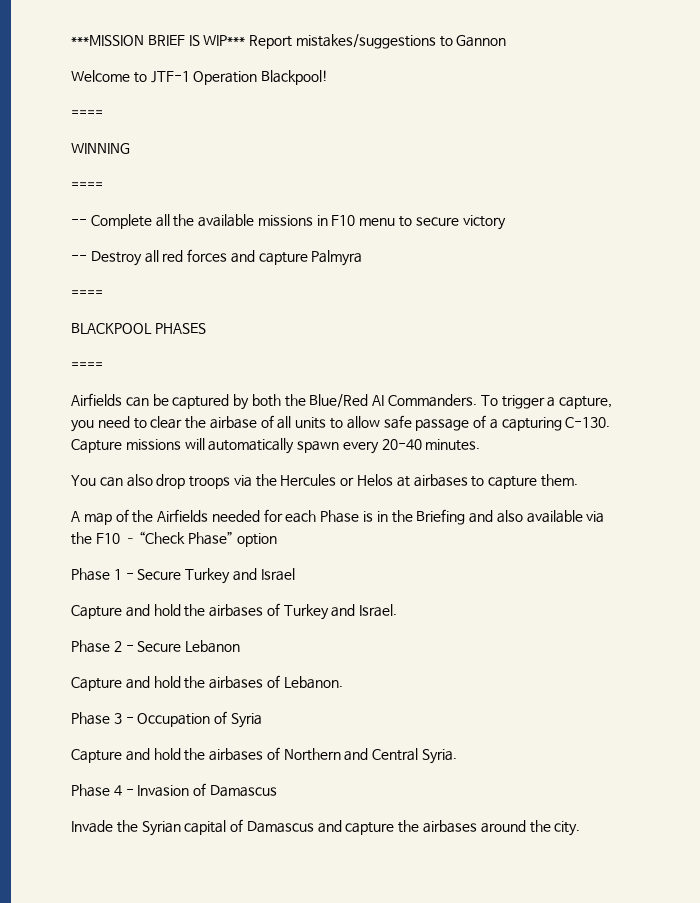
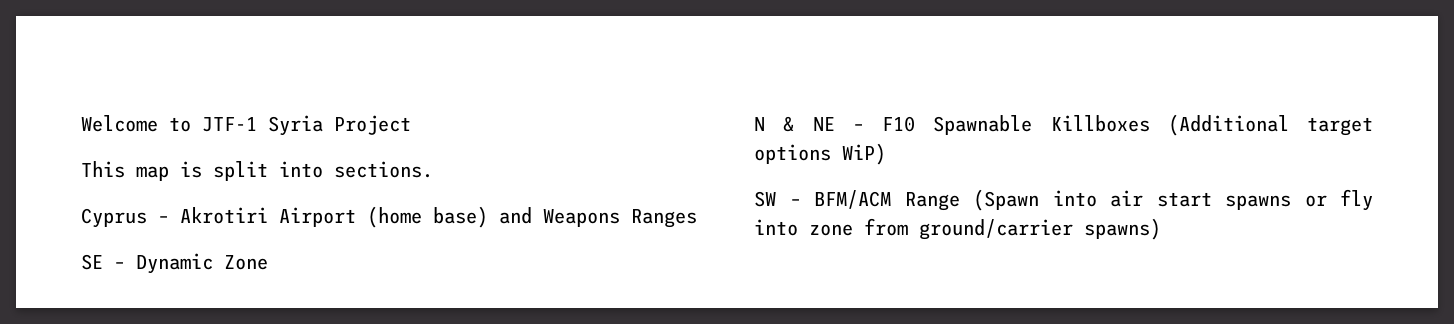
- ***MISSION BRIEF IS WIP*** Report mistakes/suggestions to Gannon
- Welcome to JTF-1 Operation Blackpool!
- ====
- WINNING
- ====
- -- Complete all the available missions in F10 menu to secure victory
- -- Destroy all red forces and capture Palmyra
- ====
- BLACKPOOL PHASES
- ====
- Airfields can be captured by both the Blue/Red AI Commanders. To trigger a capture, you need to clear the airbase of all units to allow safe passage of a capturing C-130. Capture missions will automatically spawn every 20-40 minutes.
- You can also drop troops via the Hercules or Helos at airbases to capture them.
- A map of the Airfields needed for each Phase is in the Briefing and also available via the F10 – “Check Phase” option
- Phase 1 - Secure Turkey and Israel
- Capture and hold the airbases of Turkey and Israel.
- Phase 2 - Secure Lebanon
- Capture and hold the airbases of Lebanon.
- Phase 3 - Occupation of Syria
- Capture and hold the airbases of Northern and Central Syria.
- Phase 4 - Invasion of Damascus
- Invade the Syrian capital of Damascus and capture the airbases around the city.
+ Welcome to JTF-1 Syria Project
+ This map is split into sections.
+ Cyprus – Akrotiri Airport (home base) and Weapons Ranges
+ SE – Dynamic Zone
+ N & NE – F10 Spawnable Killboxes (Additional target options WiP)
+ SW – BFM/ACM Range (Spawn into air start spawns or fly into zone from ground/carrier spawns)

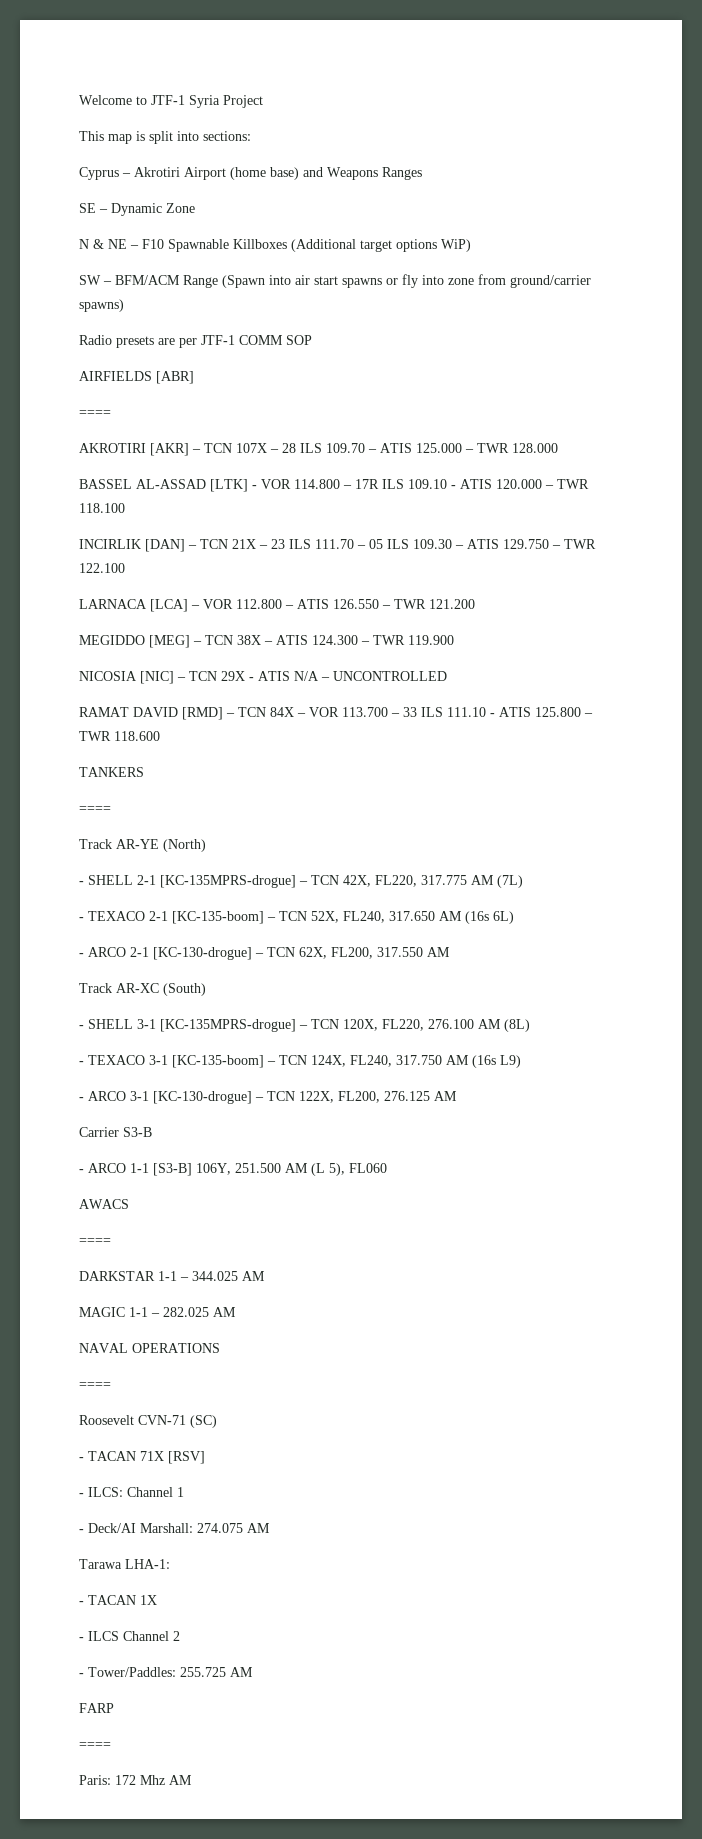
- This map is split into sections.
+ This map is split into sections:
+ Radio presets are per JTF-1 COMM SOP
+ AIRFIELDS [ABR]
+ ====
+ AKROTIRI [AKR] – TCN 107X – 28 ILS 109.70 – ATIS 125.000 – TWR 128.000
+ BASSEL AL-ASSAD [LTK] - VOR 114.800 – 17R ILS 109.10 - ATIS 120.000 – TWR 118.100
+ INCIRLIK [DAN] – TCN 21X – 23 ILS 111.70 – 05 ILS 109.30 – ATIS 129.750 – TWR 122.100
+ LARNACA [LCA] – VOR 112.800 – ATIS 126.550 – TWR 121.200
+ MEGIDDO [MEG] – TCN 38X – ATIS 124.300 – TWR 119.900
+ NICOSIA [NIC] – TCN 29X - ATIS N/A – UNCONTROLLED
+ RAMAT DAVID [RMD] – TCN 84X – VOR 113.700 – 33 ILS 111.10 - ATIS 125.800 – TWR 118.600
+ TANKERS
+ ====
+ Track AR-YE (North)
+ - SHELL 2-1 [KC-135MPRS-drogue] – TCN 42X, FL220, 317.775 AM (7L)
+ - TEXACO 2-1 [KC-135-boom] – TCN 52X, FL240, 317.650 AM (16s 6L)
+ - ARCO 2-1 [KC-130-drogue] – TCN 62X, FL200, 317.550 AM
+ Track AR-XC (South)
+ - SHELL 3-1 [KC-135MPRS-drogue] – TCN 120X, FL220, 276.100 AM (8L)
+ - TEXACO 3-1 [KC-135-boom] – TCN 124X, FL240, 317.750 AM (16s L9)
+ - ARCO 3-1 [KC-130-drogue] – TCN 122X, FL200, 276.125 AM
+ Carrier S3-B
+ - ARCO 1-1 [S3-B] 106Y, 251.500 AM (L 5), FL060
+ AWACS
+ ====
+ DARKSTAR 1-1 – 344.025 AM
+ MAGIC 1-1 – 282.025 AM
+ NAVAL OPERATIONS
+ ====
+ Roosevelt CVN-71 (SC)
+ - TACAN 71X [RSV]
+ - ILCS: Channel 1
+ - Deck/AI Marshall: 274.075 AM
+ Tarawa LHA-1:
+ - TACAN 1X
+ - ILCS Channel 2
+ - Tower/Paddles: 255.725 AM
+ FARP
+ ====
+ Paris: 172 Mhz AM

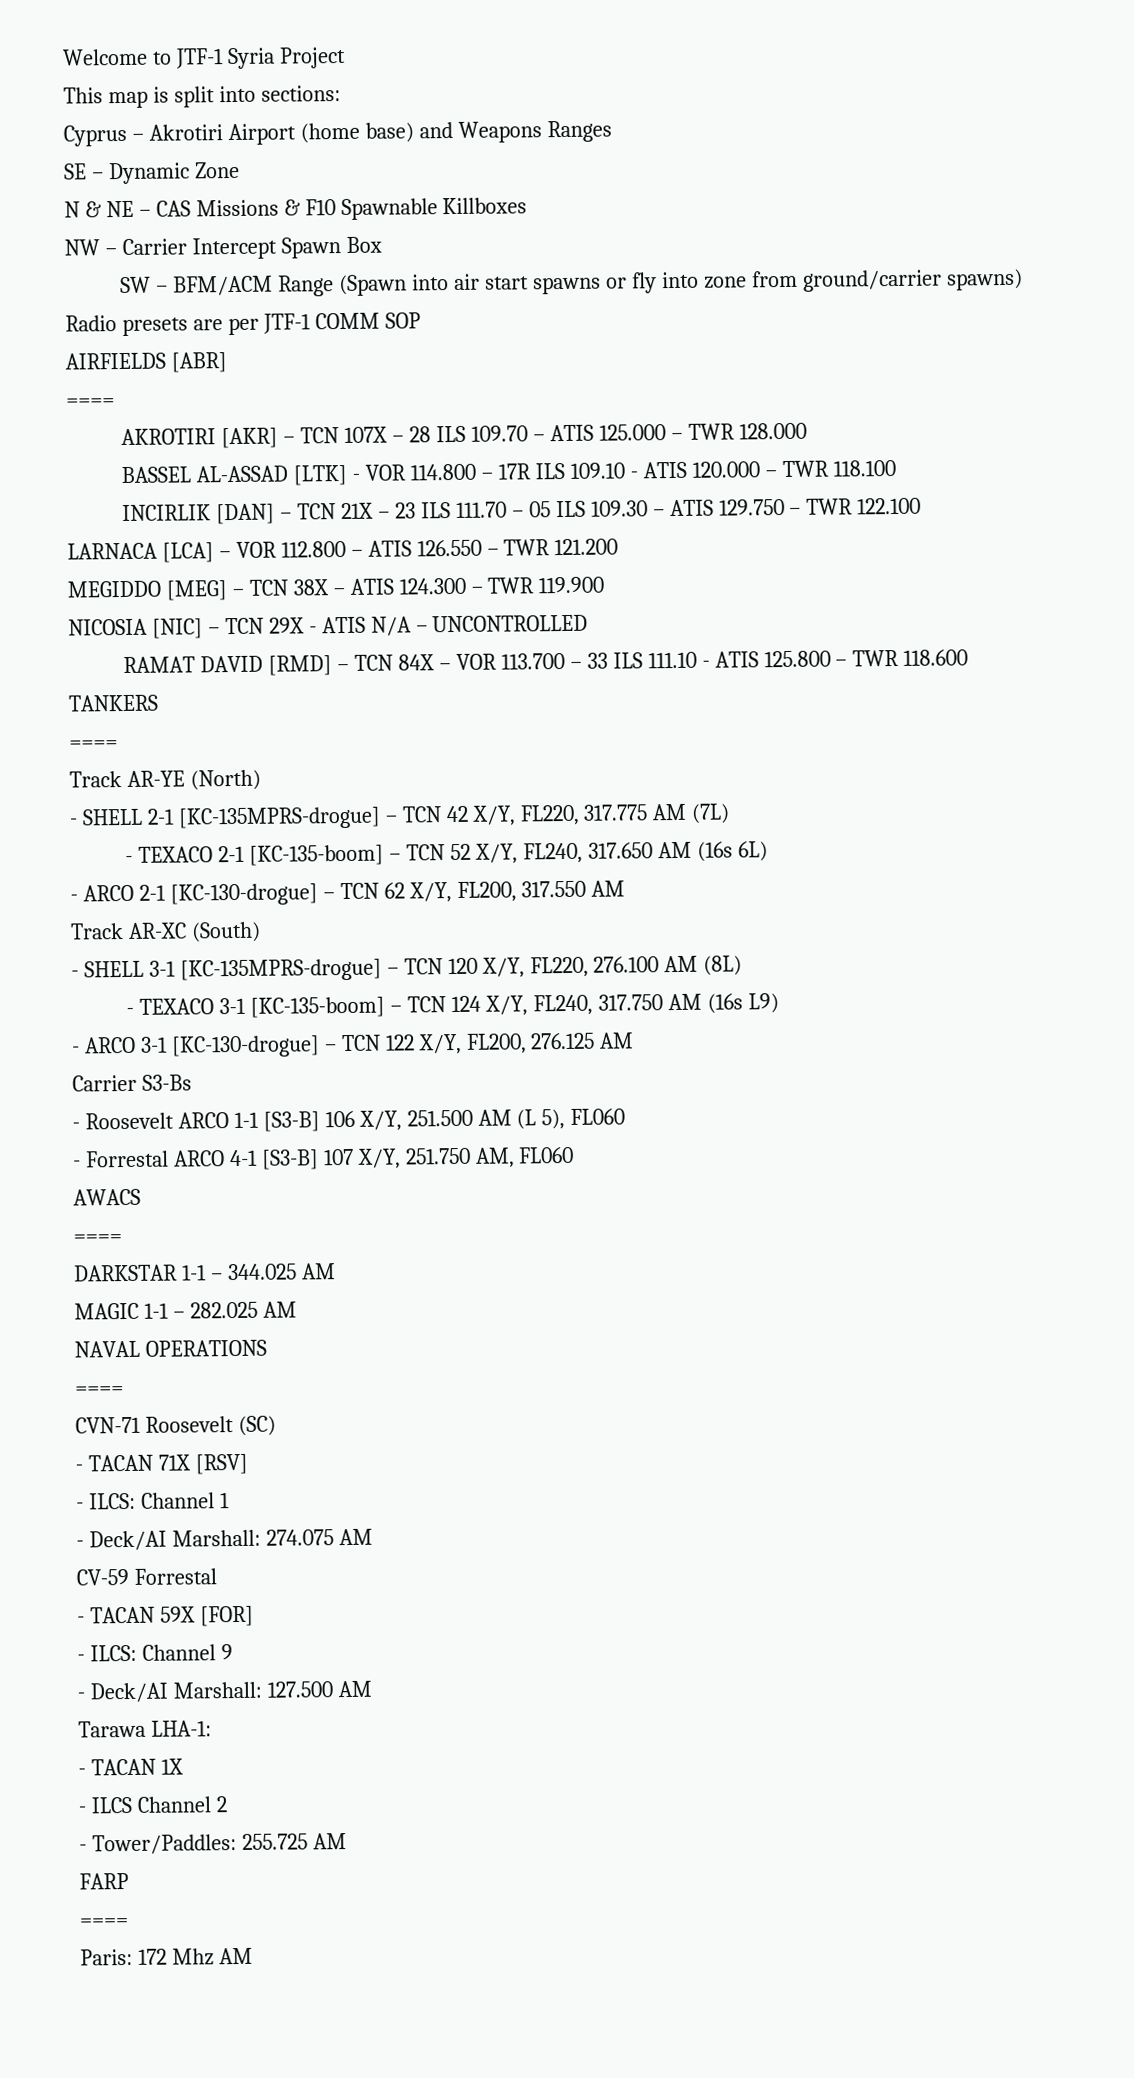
- N & NE – F10 Spawnable Killboxes (Additional target options WiP)
+ N & NE – CAS Missions & F10 Spawnable Killboxes
+ NW – Carrier Intercept Spawn Box
- - SHELL 2-1 [KC-135MPRS-drogue] – TCN 42X, FL220, 317.775 AM (7L)
+ - SHELL 2-1 [KC-135MPRS-drogue] – TCN 42 X/Y, FL220, 317.775 AM (7L)
- - TEXACO 2-1 [KC-135-boom] – TCN 52X, FL240, 317.650 AM (16s 6L)
+ - TEXACO 2-1 [KC-135-boom] – TCN 52 X/Y, FL240, 317.650 AM (16s 6L)
- - ARCO 2-1 [KC-130-drogue] – TCN 62X, FL200, 317.550 AM
+ - ARCO 2-1 [KC-130-drogue] – TCN 62 X/Y, FL200, 317.550 AM
- - SHELL 3-1 [KC-135MPRS-drogue] – TCN 120X, FL220, 276.100 AM (8L)
+ - SHELL 3-1 [KC-135MPRS-drogue] – TCN 120 X/Y, FL220, 276.100 AM (8L)
- - TEXACO 3-1 [KC-135-boom] – TCN 124X, FL240, 317.750 AM (16s L9)
+ - TEXACO 3-1 [KC-135-boom] – TCN 124 X/Y, FL240, 317.750 AM (16s L9)
- - ARCO 3-1 [KC-130-drogue] – TCN 122X, FL200, 276.125 AM
+ - ARCO 3-1 [KC-130-drogue] – TCN 122 X/Y, FL200, 276.125 AM
- Carrier S3-B
- - ARCO 1-1 [S3-B] 106Y, 251.500 AM (L 5), FL060
+ Carrier S3-Bs
+ - Roosevelt ARCO 1-1 [S3-B] 106 X/Y, 251.500 AM (L 5), FL060
+ - Forrestal ARCO 4-1 [S3-B] 107 X/Y, 251.750 AM, FL060
- Roosevelt CVN-71 (SC)
+ CVN-71 Roosevelt (SC)
+ CV-59 Forrestal
+ - TACAN 59X [FOR]
+ - ILCS: Channel 9
+ - Deck/AI Marshall: 127.500 AM

